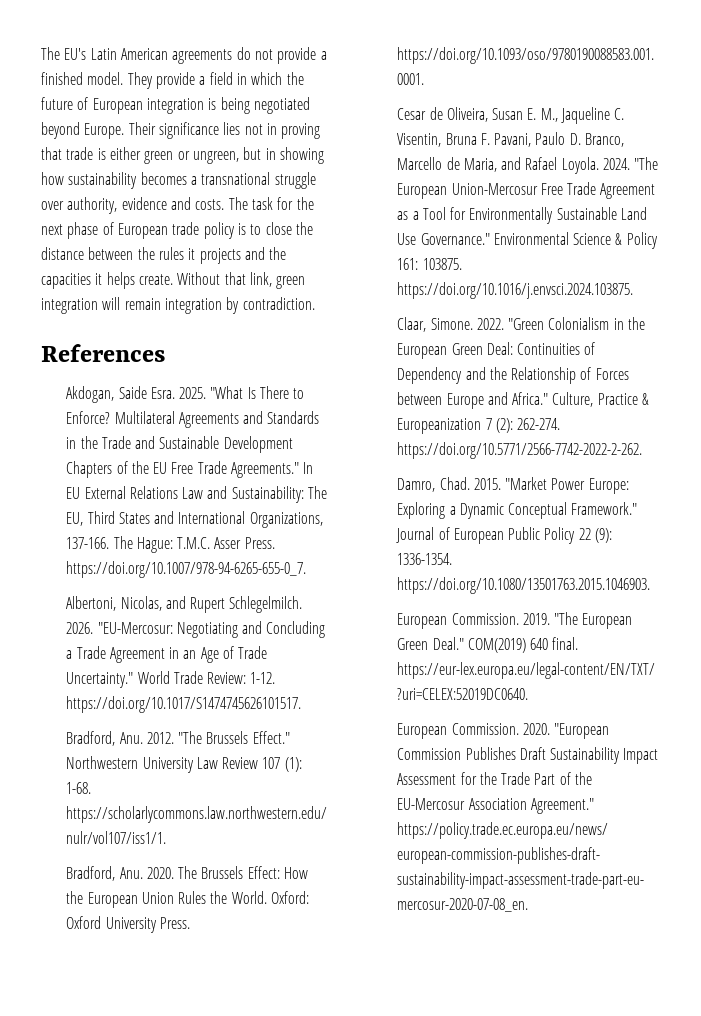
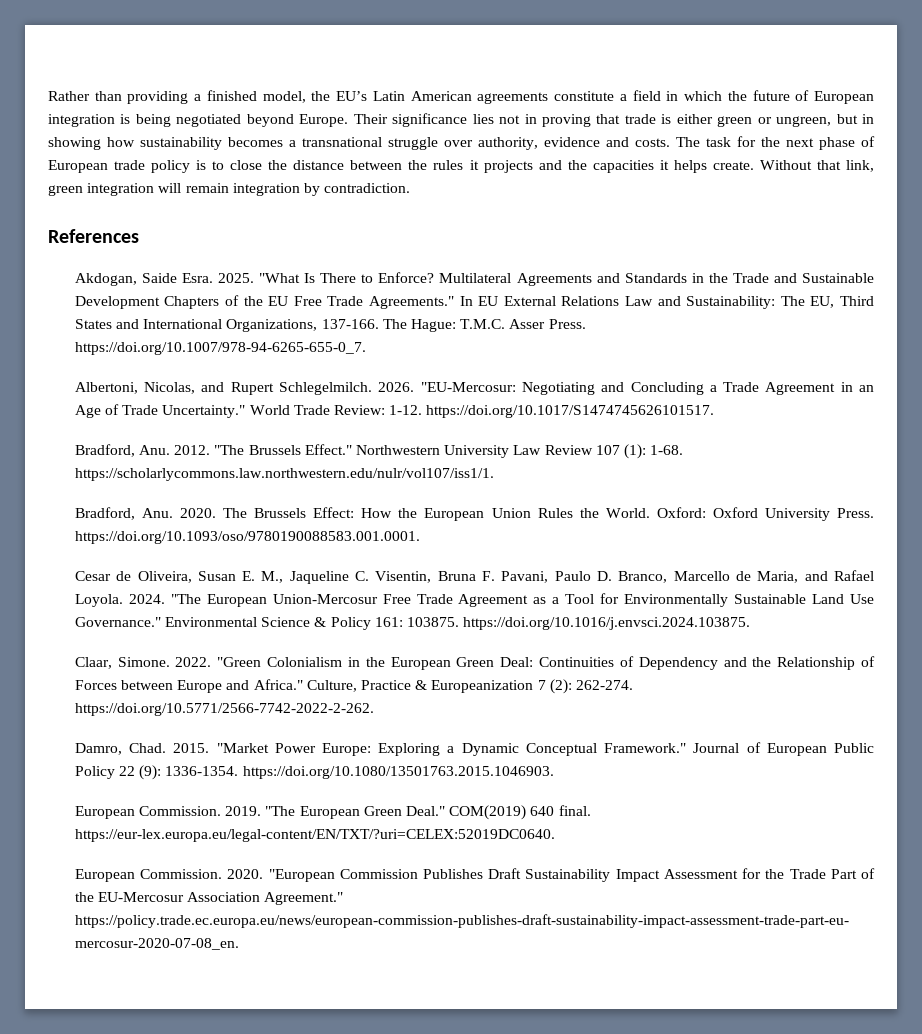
- The EU's Latin American agreements do not provide a finished model. They provide a field in which the future of European integration is being negotiated beyond Europe.
+ Rather than providing a finished model, the EU’s Latin American agreements constitute a field in which the future of European integration is being negotiated beyond Europe.

